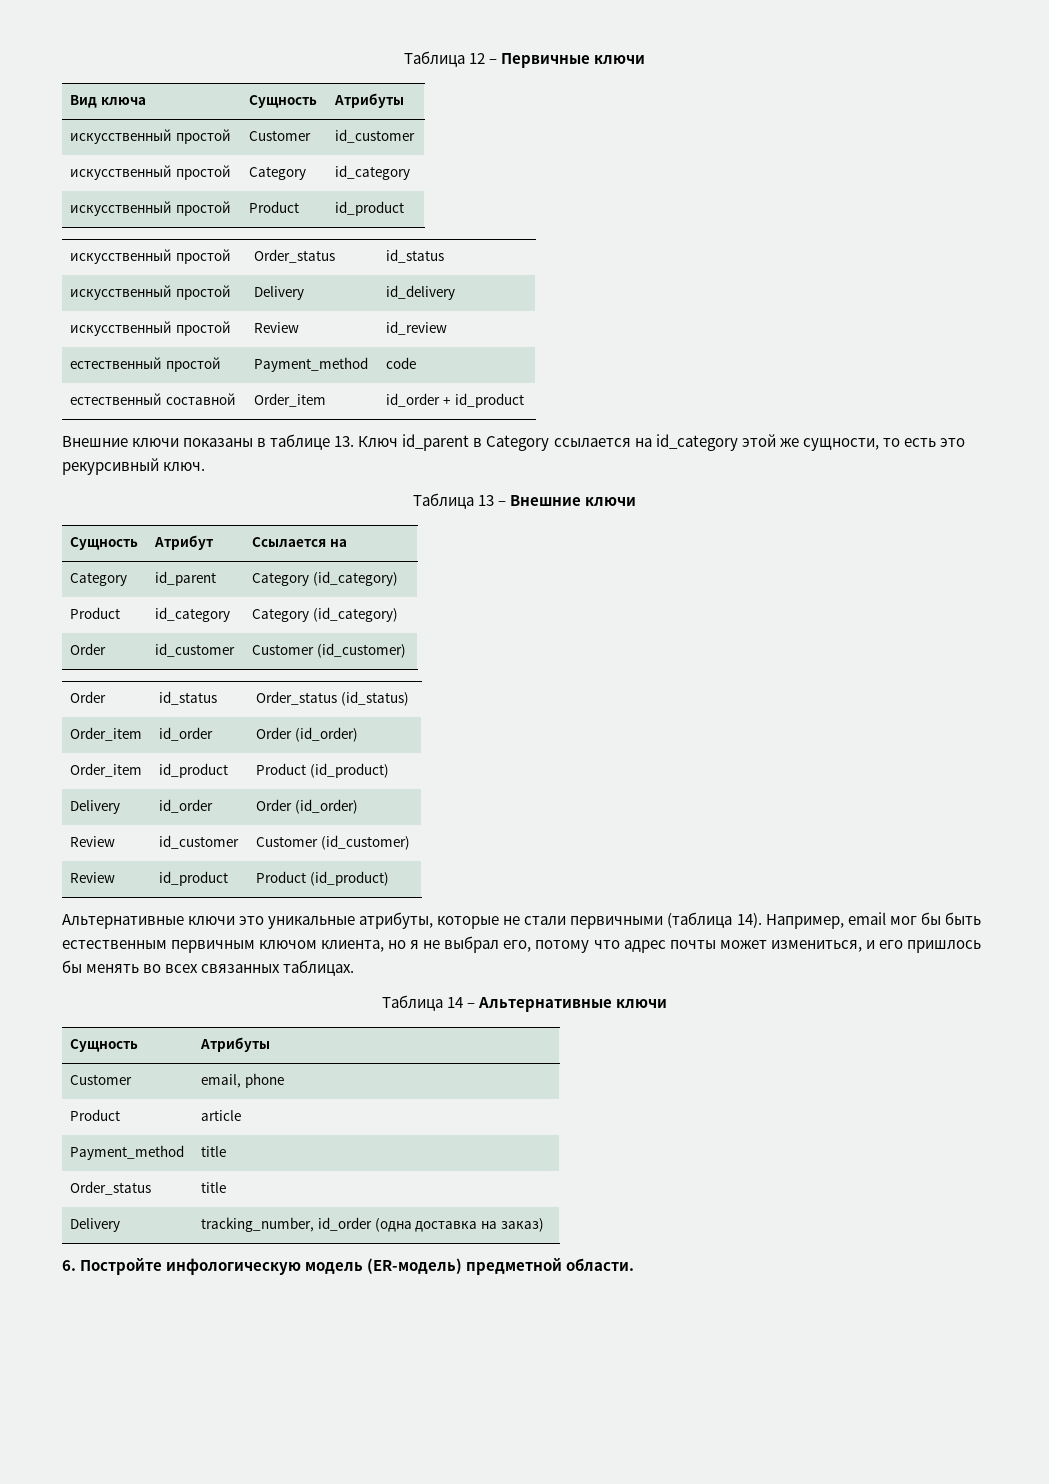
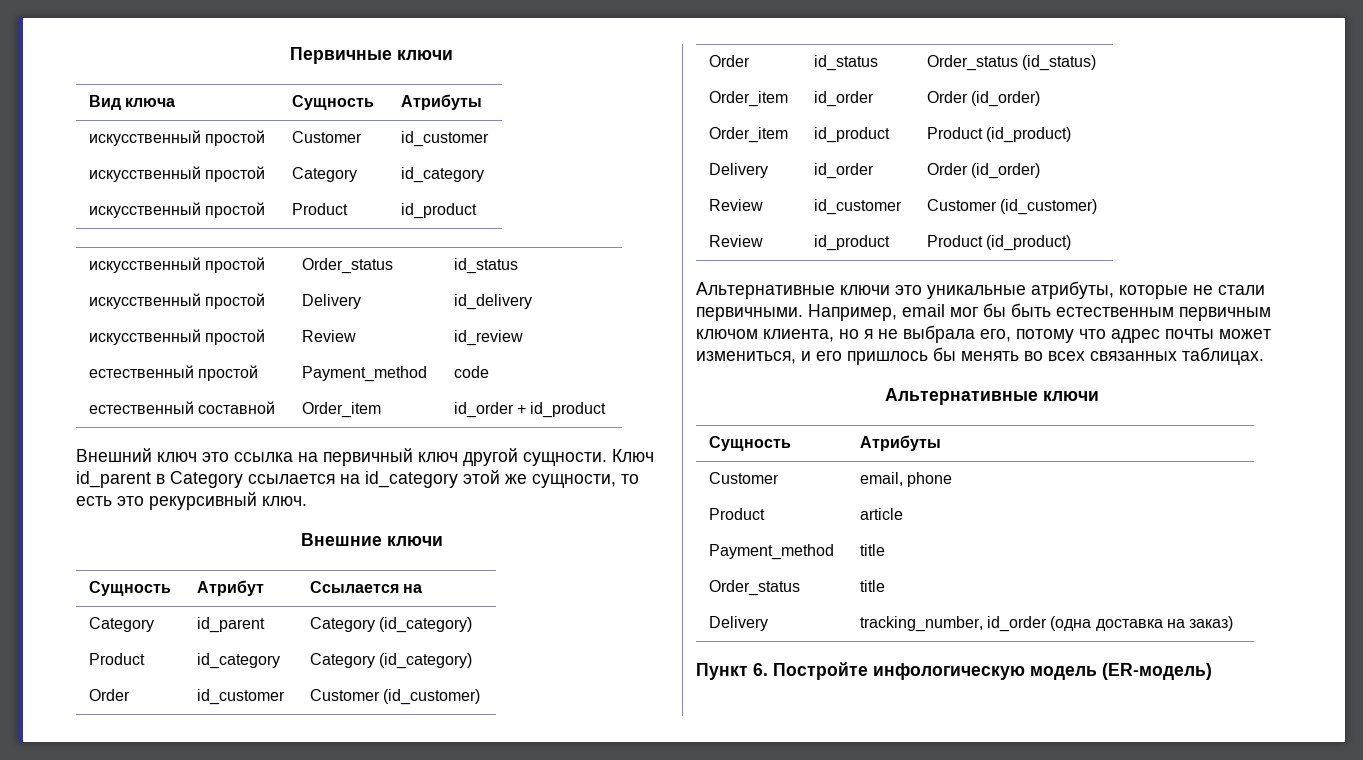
- Таблица 12 – Первичные ключи
+ Первичные ключи
- Внешние ключи показаны в таблице 13. Ключ id_parent в Category ссылается на id_category этой же сущности, то есть это рекурсивный ключ.
+ Внешний ключ это ссылка на первичный ключ другой сущности. Ключ id_parent в Category ссылается на id_category этой же сущности, то есть это рекурсивный ключ.
- Таблица 13 – Внешние ключи
+ Внешние ключи
- Альтернативные ключи это уникальные атрибуты, которые не стали первичными (таблица 14).
+ Альтернативные ключи это уникальные атрибуты, которые не стали первичными.
- Например, email мог бы быть естественным первичным ключом клиента, но я не выбрал его, потому что адрес почты может измениться, и его пришлось бы менять во всех связанных таблицах.
- Таблица 14 – Альтернативные ключи
+ Например, email мог бы быть естественным первичным ключом клиента, но я не выбрала его, потому что адрес почты может измениться, и его пришлось бы менять во всех связанных таблицах.
+ Альтернативные ключи
- 6. Постройте инфологическую модель (ER-модель) предметной области.
+ Пункт 6. Постройте инфологическую модель (ER-модель)

